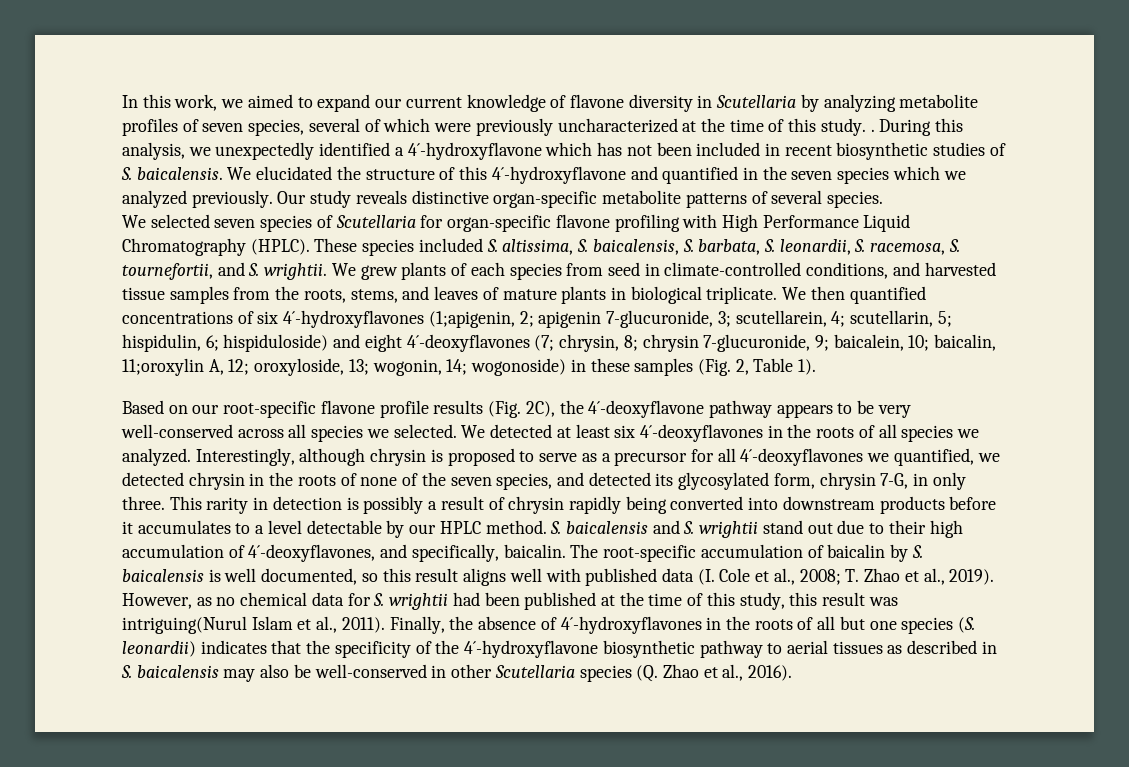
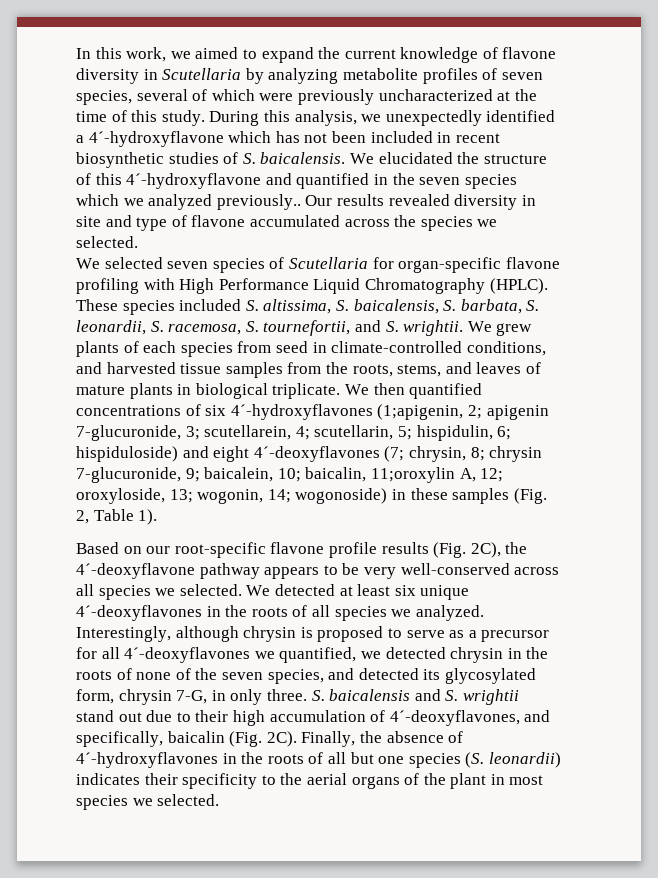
- In this work, we aimed to expand our current knowledge of flavone diversity in Scutellaria by analyzing metabolite profiles of seven species, several of which were previously uncharacterized at the time of this study. .
+ In this work, we aimed to expand the current knowledge of flavone diversity in Scutellaria by analyzing metabolite profiles of seven species, several of which were previously uncharacterized at the time of this study.
- We elucidated the structure of this 4´-hydroxyflavone and quantified in the seven species which we analyzed previously. Our study reveals distinctive organ-specific metabolite patterns of several species.
+ We elucidated the structure of this 4´-hydroxyflavone and quantified in the seven species which we analyzed previously.. Our results revealed diversity in site and type of flavone accumulated across the species we selected.
- We detected at least six 4´-deoxyflavones in the roots of all species we analyzed.
+ We detected at least six unique 4´-deoxyflavones in the roots of all species we analyzed.
- This rarity in detection is possibly a result of chrysin rapidly being converted into downstream products before it accumulates to a level detectable by our HPLC method.
- S. baicalensis and S. wrightii stand out due to their high accumulation of 4´-deoxyflavones, and specifically, baicalin. The root-specific accumulation of baicalin by S. baicalensis is well documented, so this result aligns well with published data (I. Cole et al., 2008; T. Zhao et al., 2019). However, as no chemical data for S. wrightii had been published at the time of this study, this result was intriguing(Nurul Islam et al., 2011).
+ S. baicalensis and S. wrightii stand out due to their high accumulation of 4´-deoxyflavones, and specifically, baicalin (Fig. 2C).
- Finally, the absence of 4´-hydroxyflavones in the roots of all but one species (S. leonardii) indicates that the specificity of the 4´-hydroxyflavone biosynthetic pathway to aerial tissues as described in S. baicalensis may also be well-conserved in other Scutellaria species (Q. Zhao et al., 2016).
+ Finally, the absence of 4´-hydroxyflavones in the roots of all but one species (S. leonardii) indicates their specificity to the aerial organs of the plant in most species we selected.

